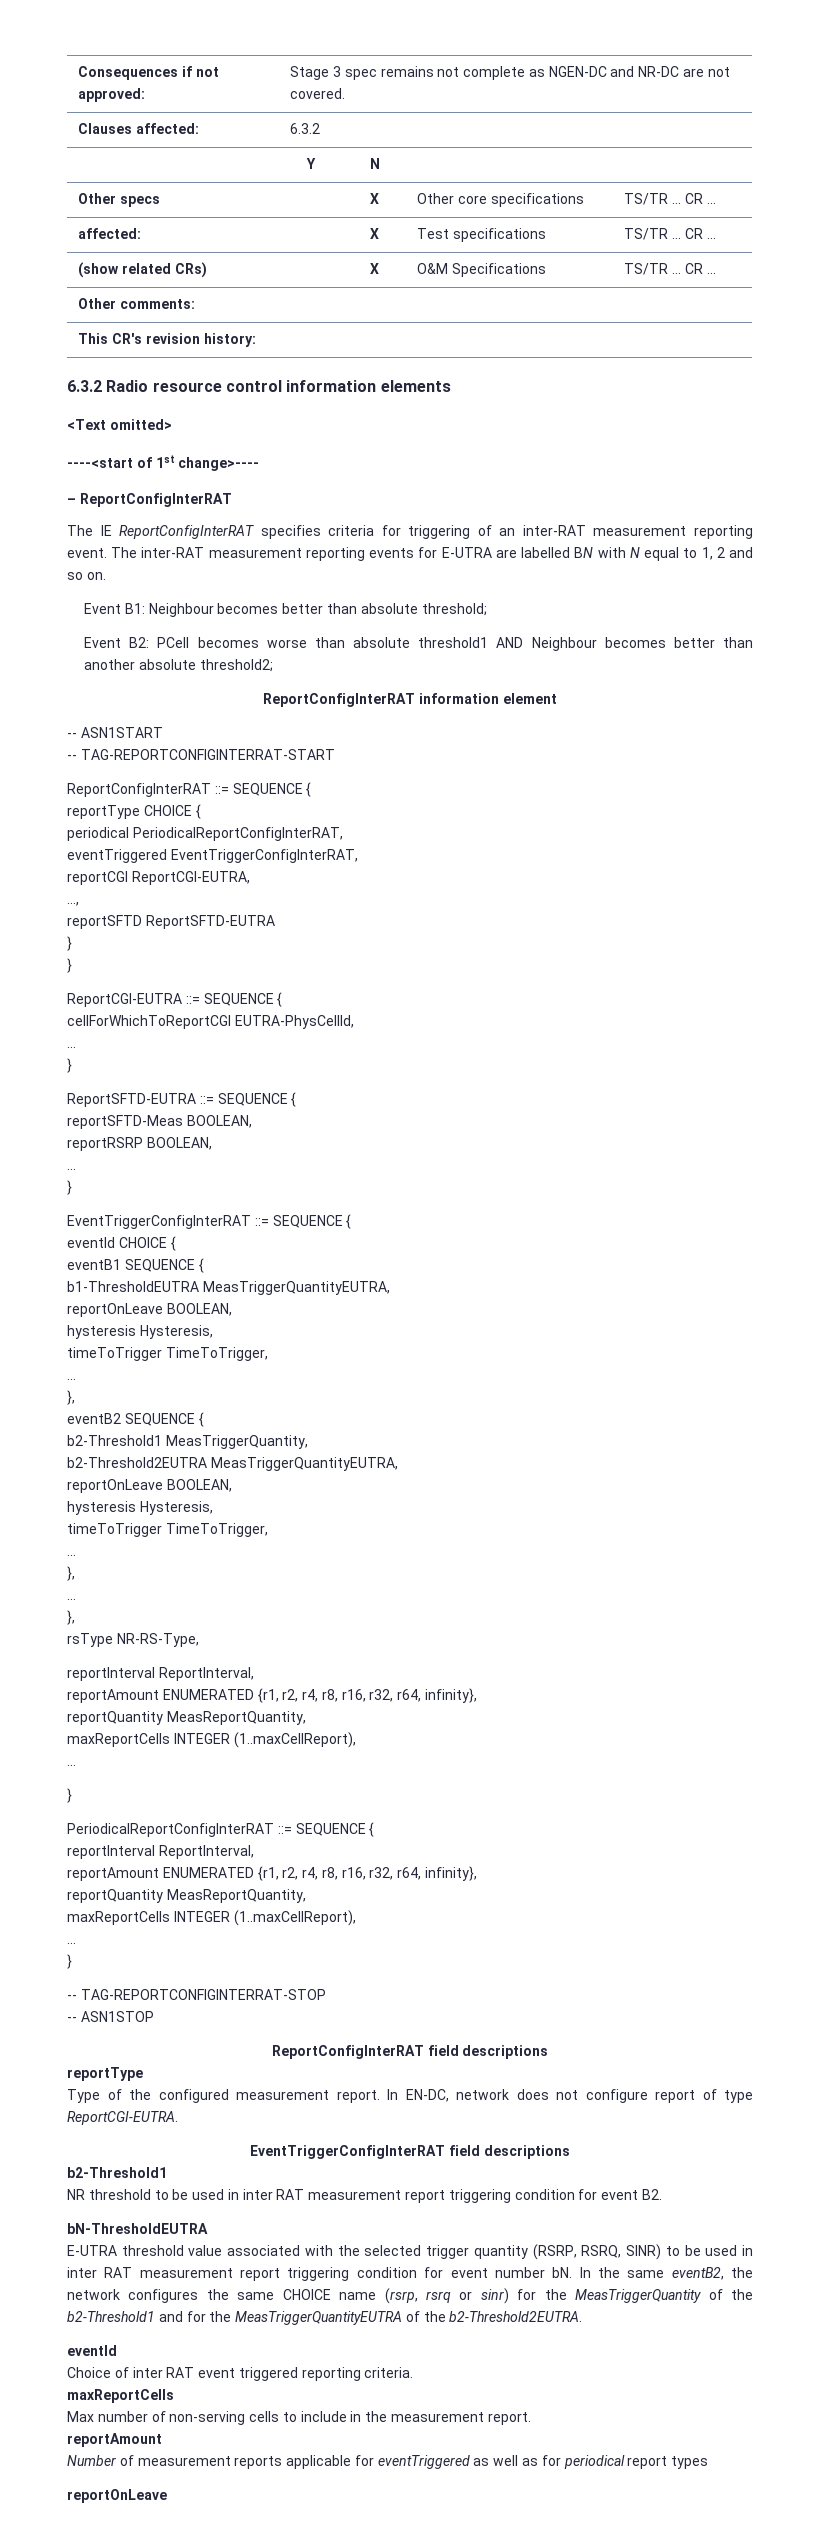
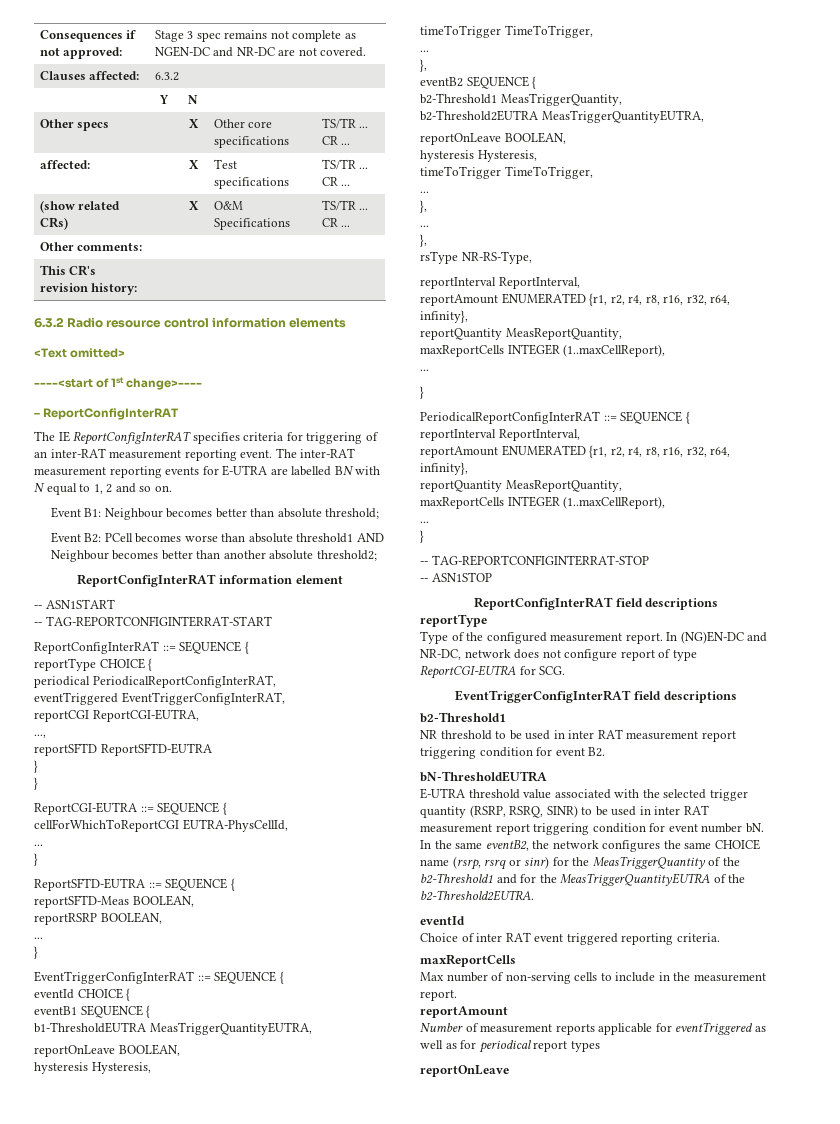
- In EN-DC, network does not configure report of type ReportCGI-EUTRA.
+ In (NG)EN-DC and NR-DC, network does not configure report of type ReportCGI-EUTRA for SCG.

